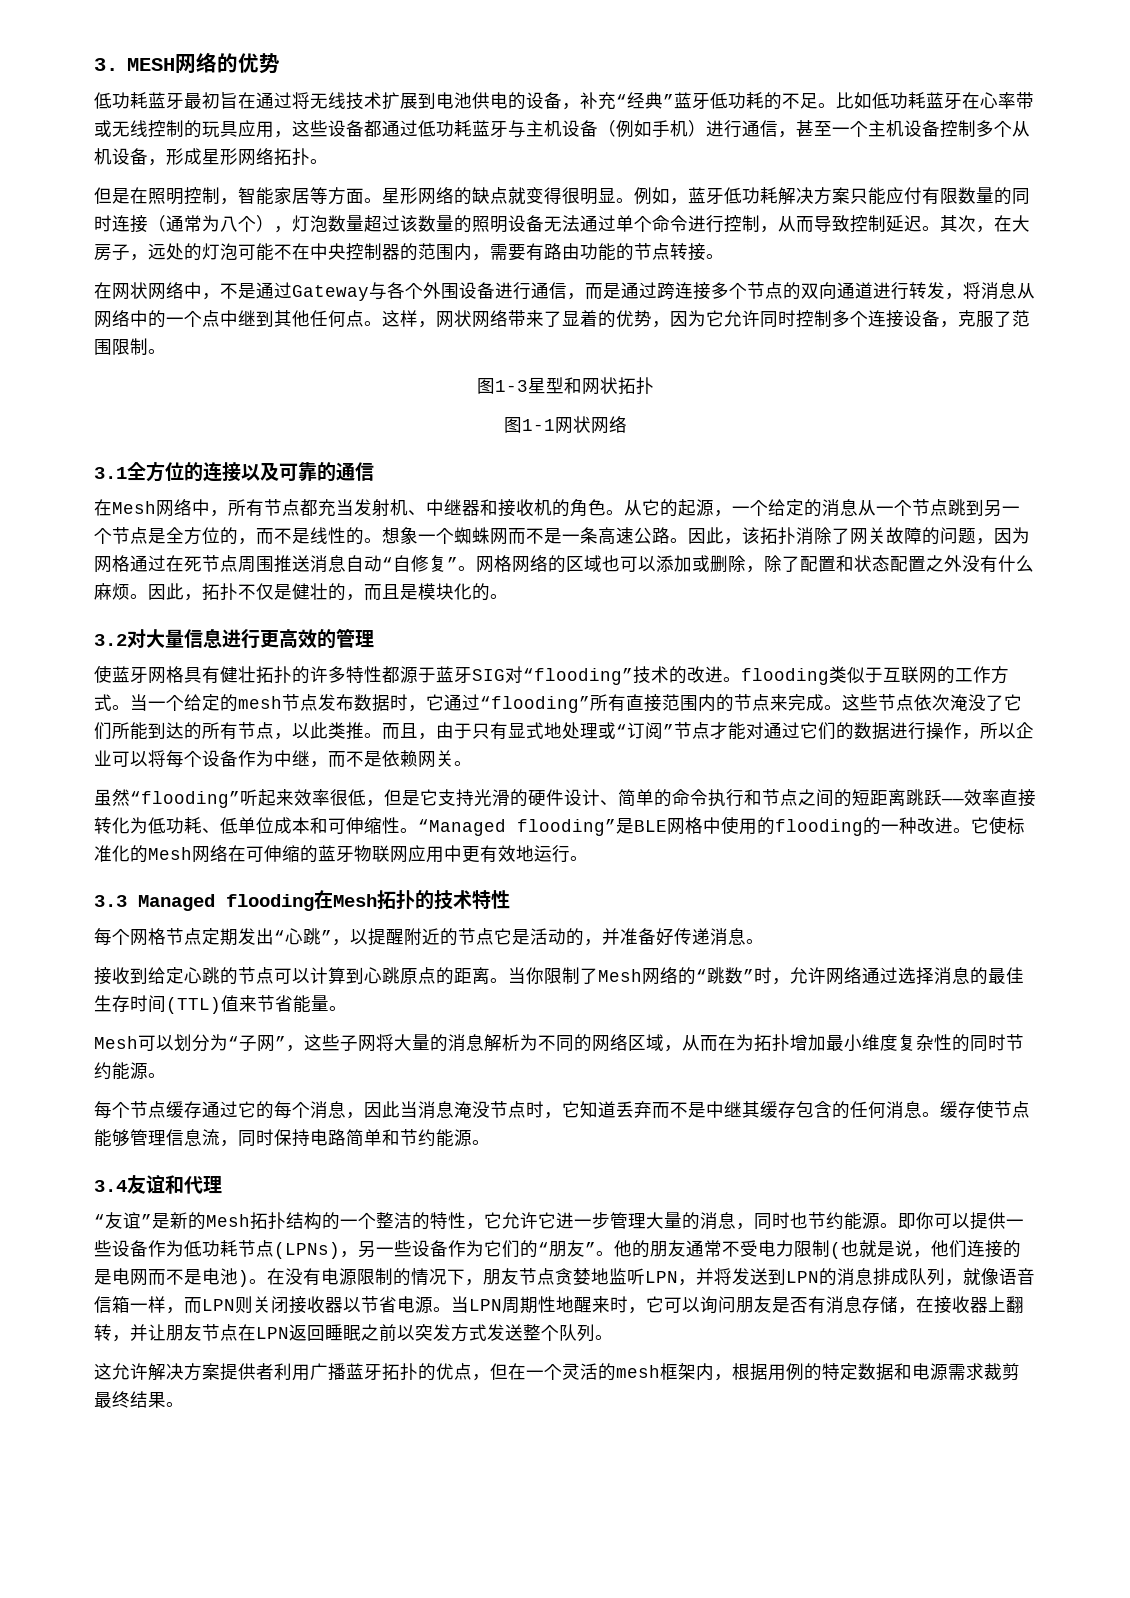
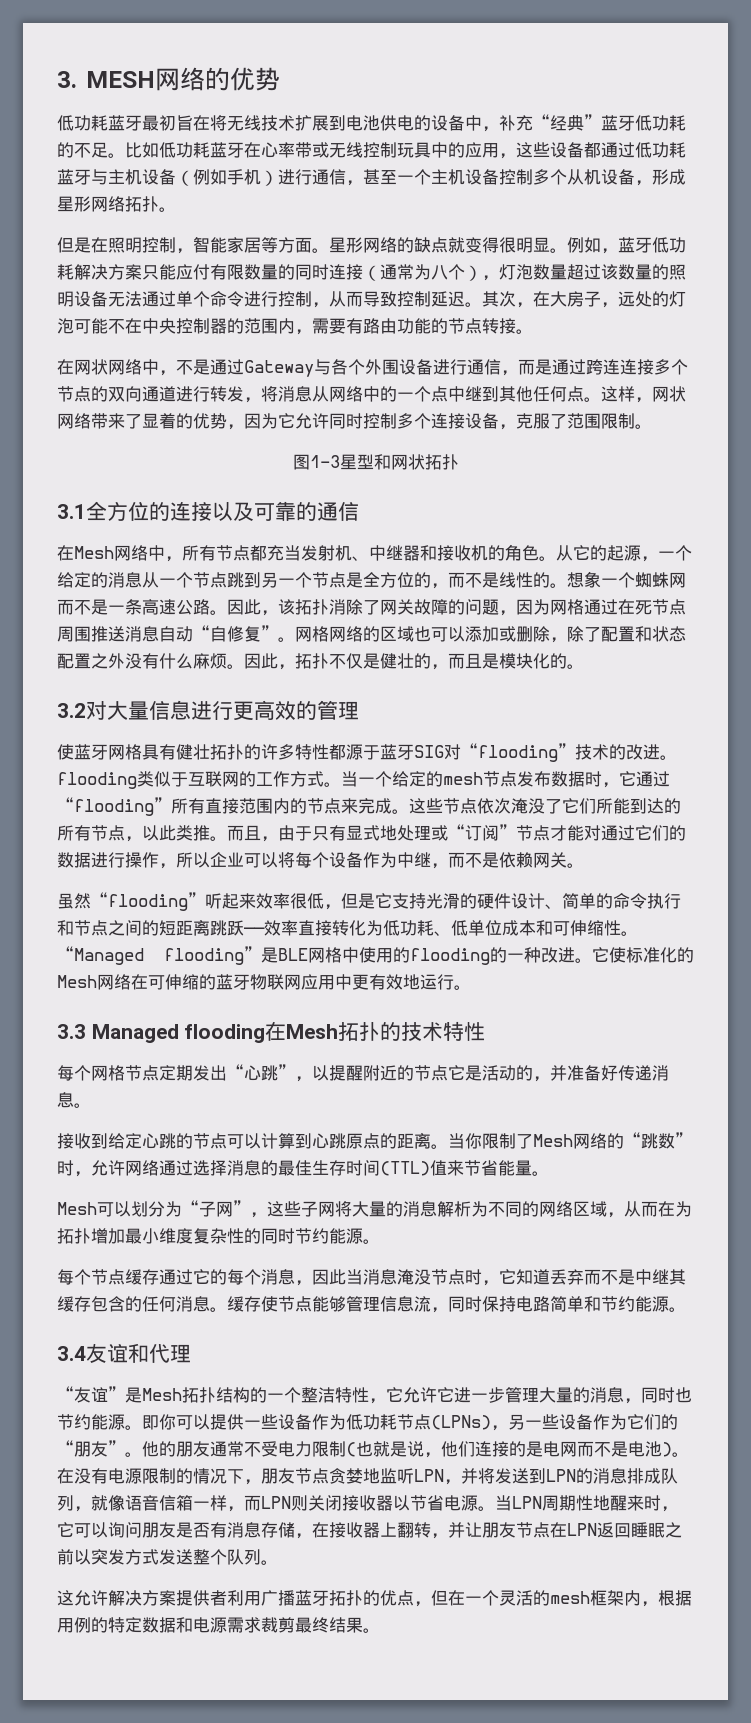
- 低功耗蓝牙最初旨在通过将无线技术扩展到电池供电的设备，补充“经典”蓝牙低功耗的不足。
+ 低功耗蓝牙最初旨在将无线技术扩展到电池供电的设备中，补充“经典”蓝牙低功耗的不足。
- 比如低功耗蓝牙在心率带或无线控制的玩具应用，这些设备都通过低功耗蓝牙与主机设备（例如手机）进行通信，甚至一个主机设备控制多个从机设备，形成星形网络拓扑。
+ 比如低功耗蓝牙在心率带或无线控制玩具中的应用，这些设备都通过低功耗蓝牙与主机设备（例如手机）进行通信，甚至一个主机设备控制多个从机设备，形成星形网络拓扑。
- 在网状网络中，不是通过Gateway与各个外围设备进行通信，而是通过跨连接多个节点的双向通道进行转发，将消息从网络中的一个点中继到其他任何点。
+ 在网状网络中，不是通过Gateway与各个外围设备进行通信，而是通过跨连连接多个节点的双向通道进行转发，将消息从网络中的一个点中继到其他任何点。
- 图1-1网状网络
- “友谊”是新的Mesh拓扑结构的一个整洁的特性，它允许它进一步管理大量的消息，同时也节约能源。
+ “友谊”是Mesh拓扑结构的一个整洁特性，它允许它进一步管理大量的消息，同时也节约能源。

